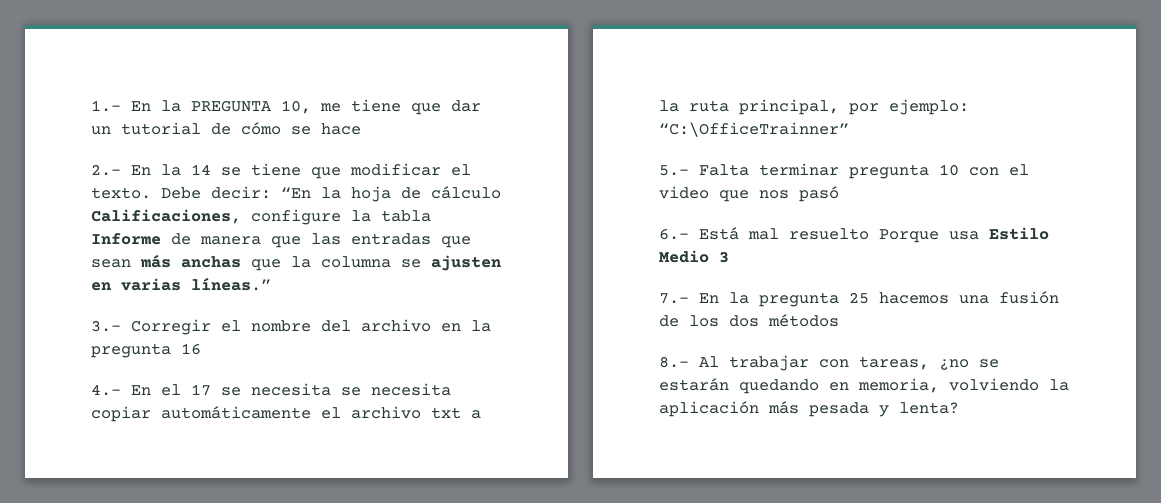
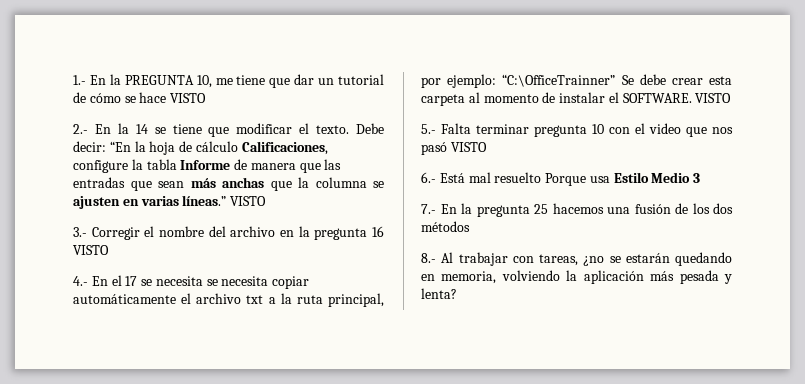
- 1.- En la PREGUNTA 10, me tiene que dar un tutorial de cómo se hace
+ 1.- En la PREGUNTA 10, me tiene que dar un tutorial de cómo se hace VISTO
- Debe decir: “En la hoja de cálculo Calificaciones, configure la tabla Informe de manera que las entradas que sean más anchas que la columna se ajusten en varias líneas.”
+ Debe decir: “En la hoja de cálculo Calificaciones, configure la tabla Informe de manera que las entradas que sean más anchas que la columna se ajusten en varias líneas.” VISTO
- 3.- Corregir el nombre del archivo en la pregunta 16
+ 3.- Corregir el nombre del archivo en la pregunta 16 VISTO
- 4.- En el 17 se necesita se necesita copiar automáticamente el archivo txt a la ruta principal, por ejemplo: “C:\OfficeTrainner”
+ 4.- En el 17 se necesita se necesita copiar automáticamente el archivo txt a la ruta principal, por ejemplo: “C:\OfficeTrainner” Se debe crear esta carpeta al momento de instalar el SOFTWARE. VISTO
- 5.- Falta terminar pregunta 10 con el video que nos pasó
+ 5.- Falta terminar pregunta 10 con el video que nos pasó VISTO

